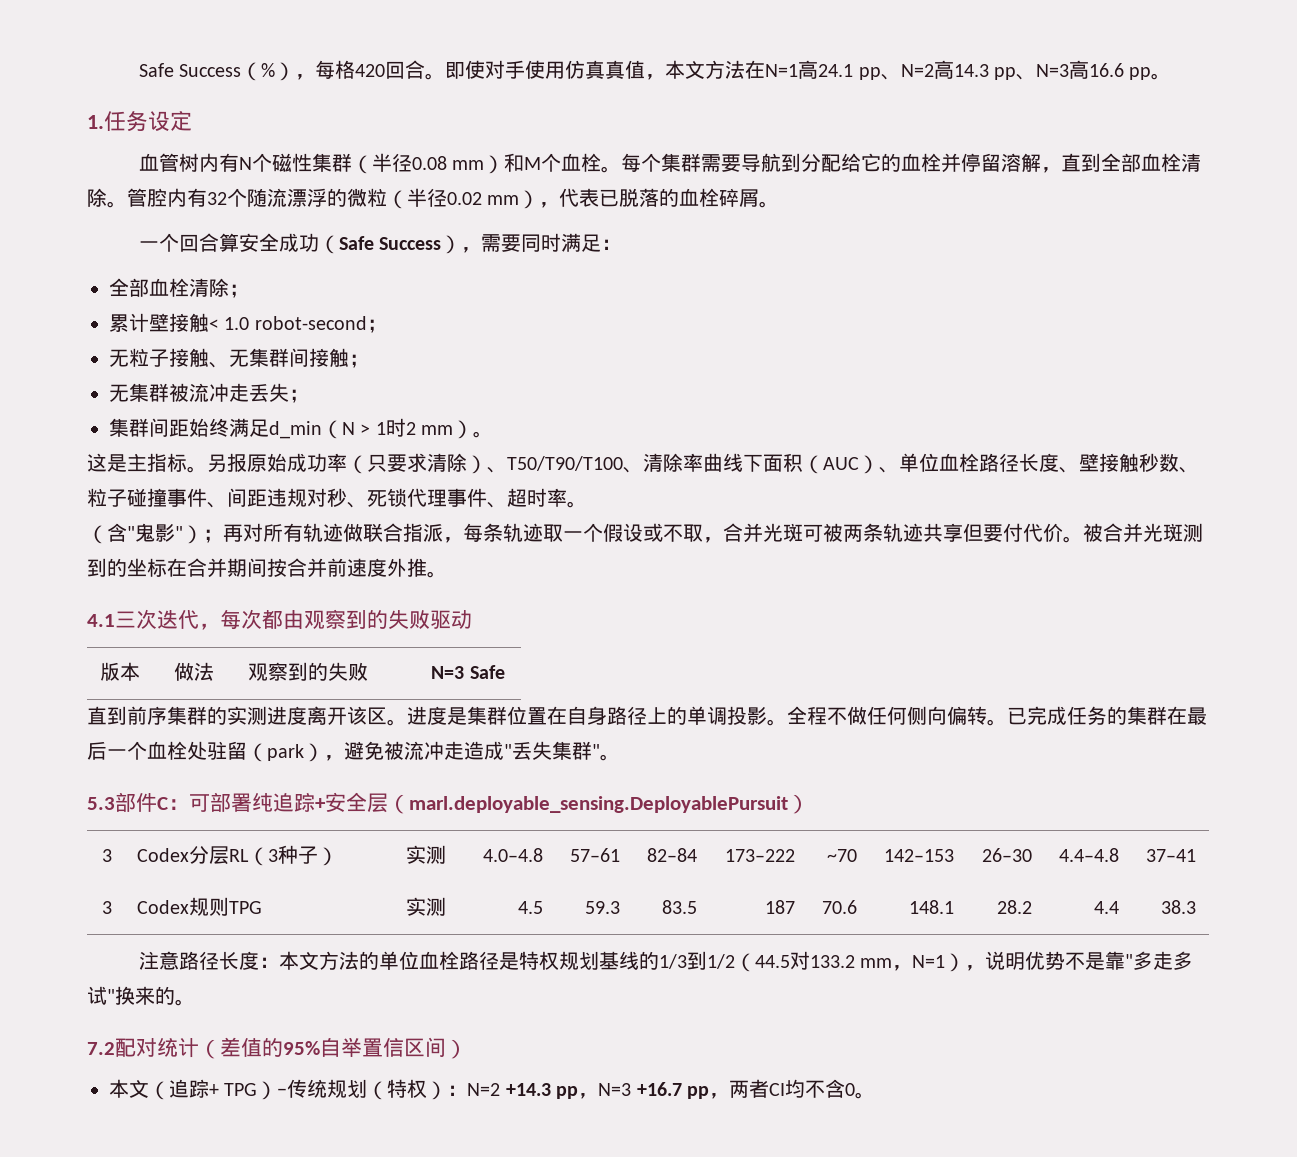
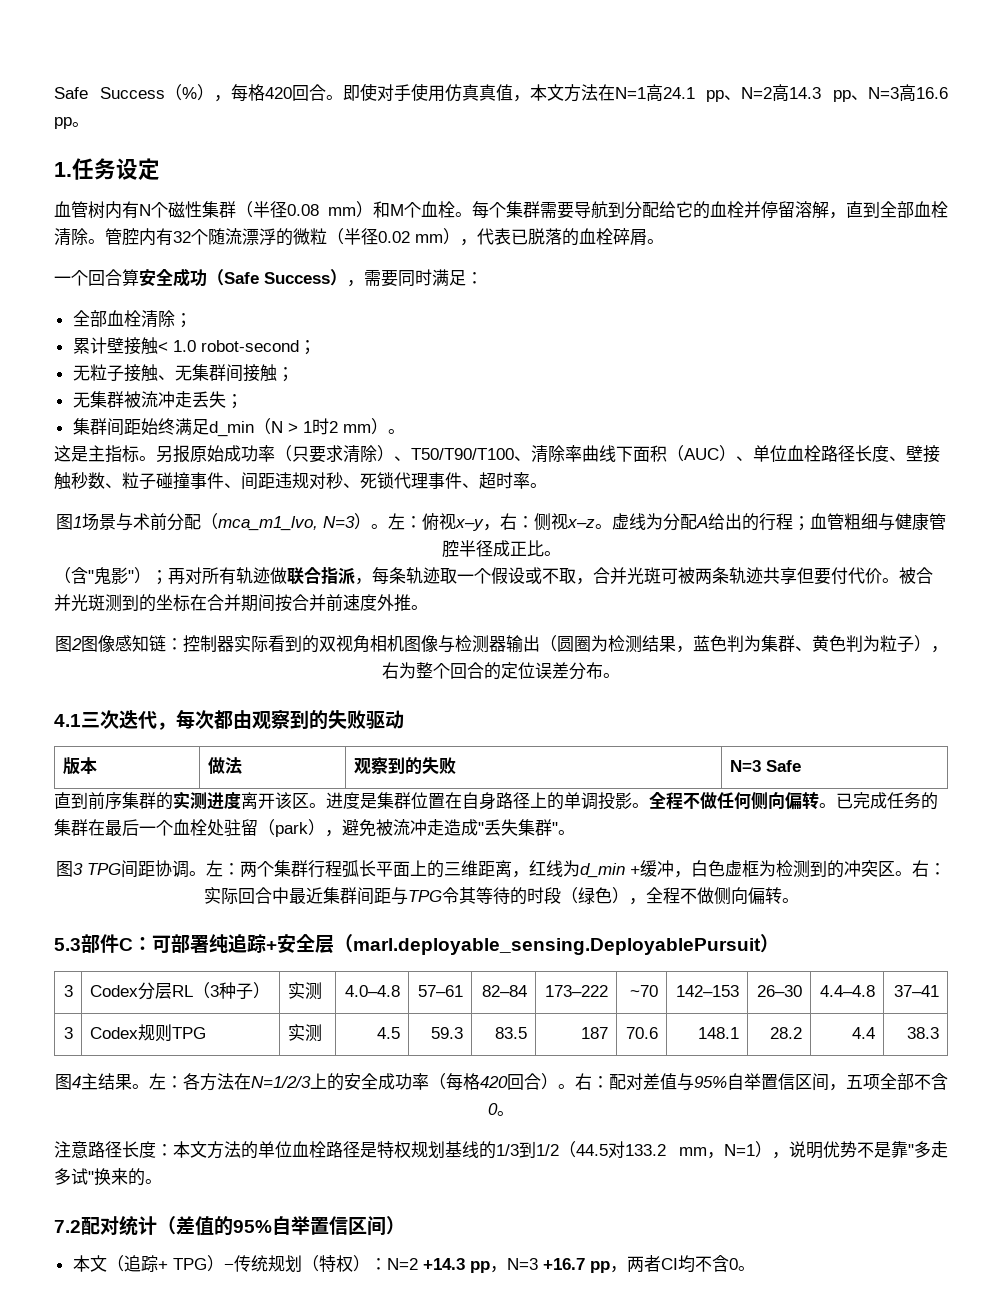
+ 图1场景与术前分配（mca_m1_lvo, N=3）。左：俯视x–y，右：侧视x–z。虚线为分配A给出的行程；血管粗细与健康管腔半径成正比。
+ 图2图像感知链：控制器实际看到的双视角相机图像与检测器输出（圆圈为检测结果，蓝色判为集群、黄色判为粒子），右为整个回合的定位误差分布。
+ 图3 TPG间距协调。左：两个集群行程弧长平面上的三维距离，红线为d_min +缓冲，白色虚框为检测到的冲突区。右：实际回合中最近集群间距与TPG令其等待的时段（绿色），全程不做侧向偏转。
+ 图4主结果。左：各方法在N=1/2/3上的安全成功率（每格420回合）。右：配对差值与95%自举置信区间，五项全部不含0。

